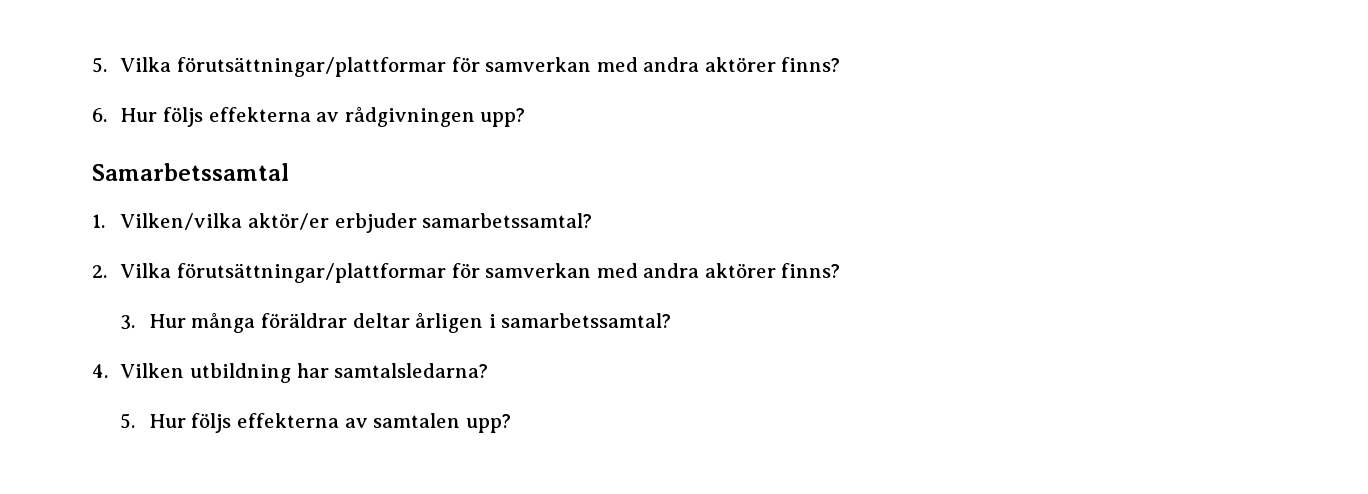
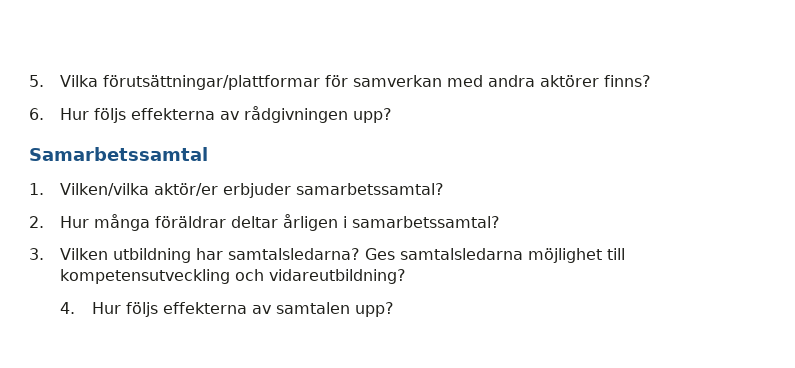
- 2. Vilka förutsättningar/plattformar för samverkan med andra aktörer finns?
- 3. Hur många föräldrar deltar årligen i samarbetssamtal?
+ 2. Hur många föräldrar deltar årligen i samarbetssamtal?
- 4. Vilken utbildning har samtalsledarna?
- 5. Hur följs effekterna av samtalen upp?
+ 3. Vilken utbildning har samtalsledarna? Ges samtalsledarna möjlighet till kompetensutveckling och vidareutbildning?
+ 4. Hur följs effekterna av samtalen upp?

